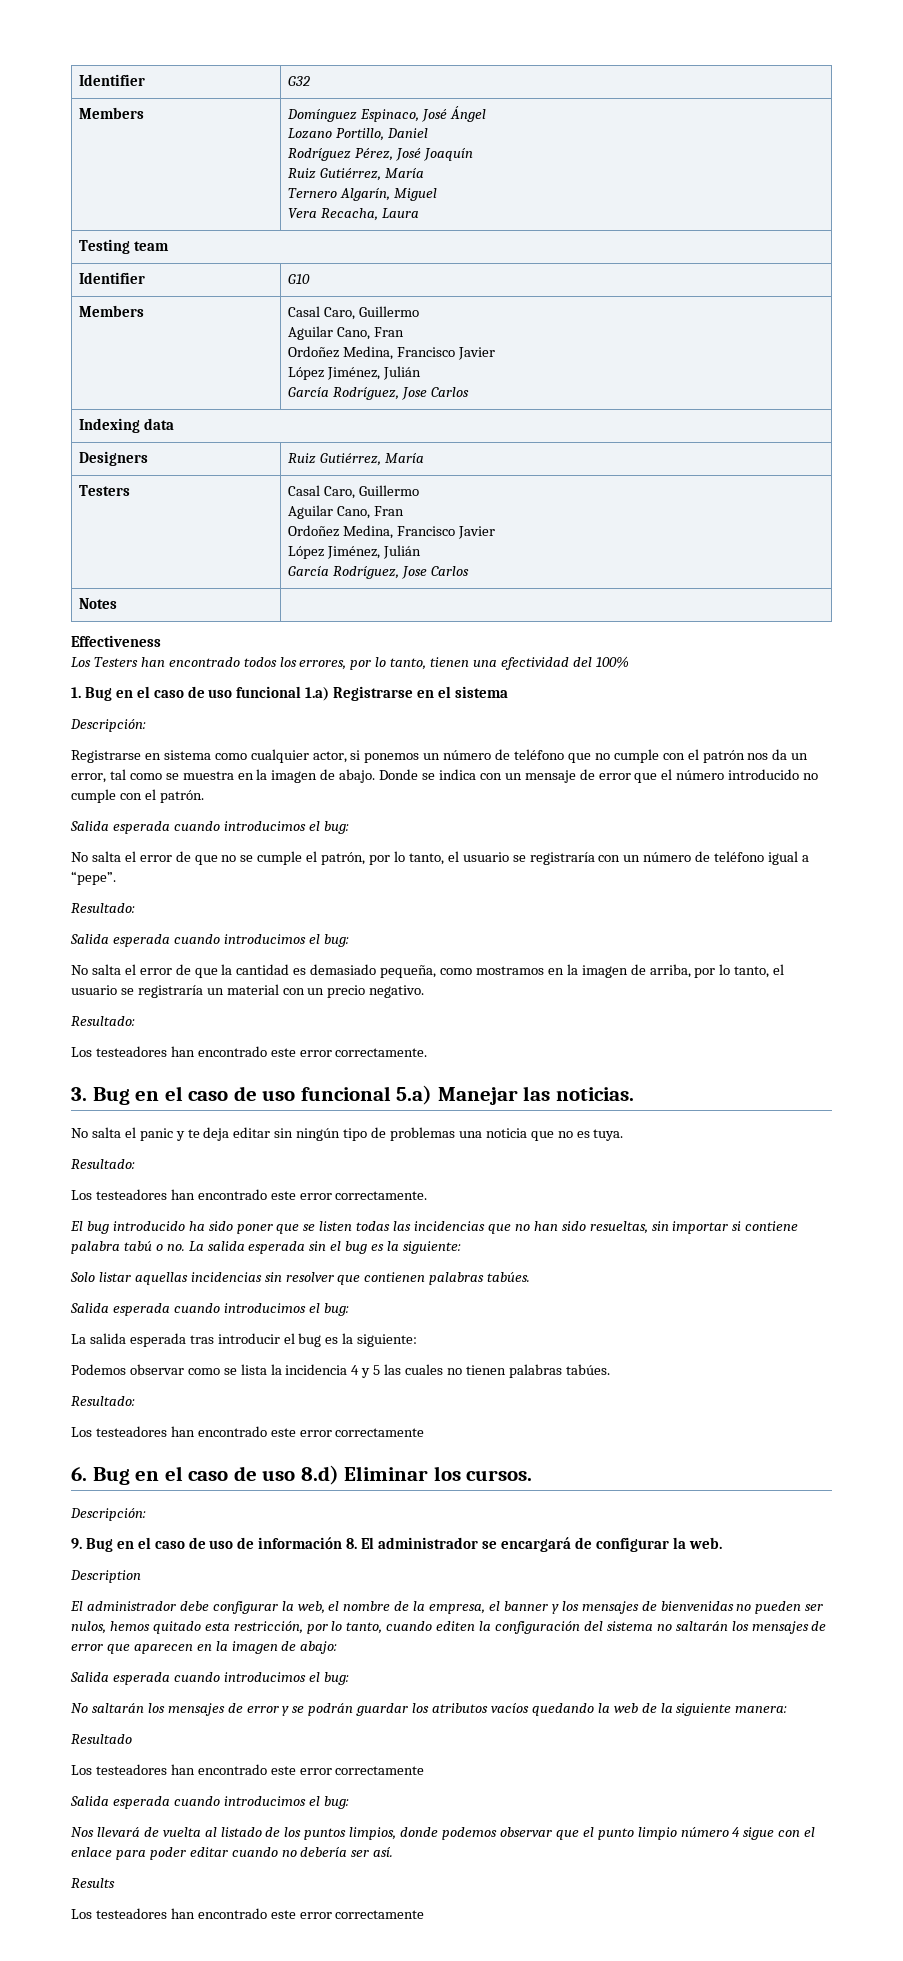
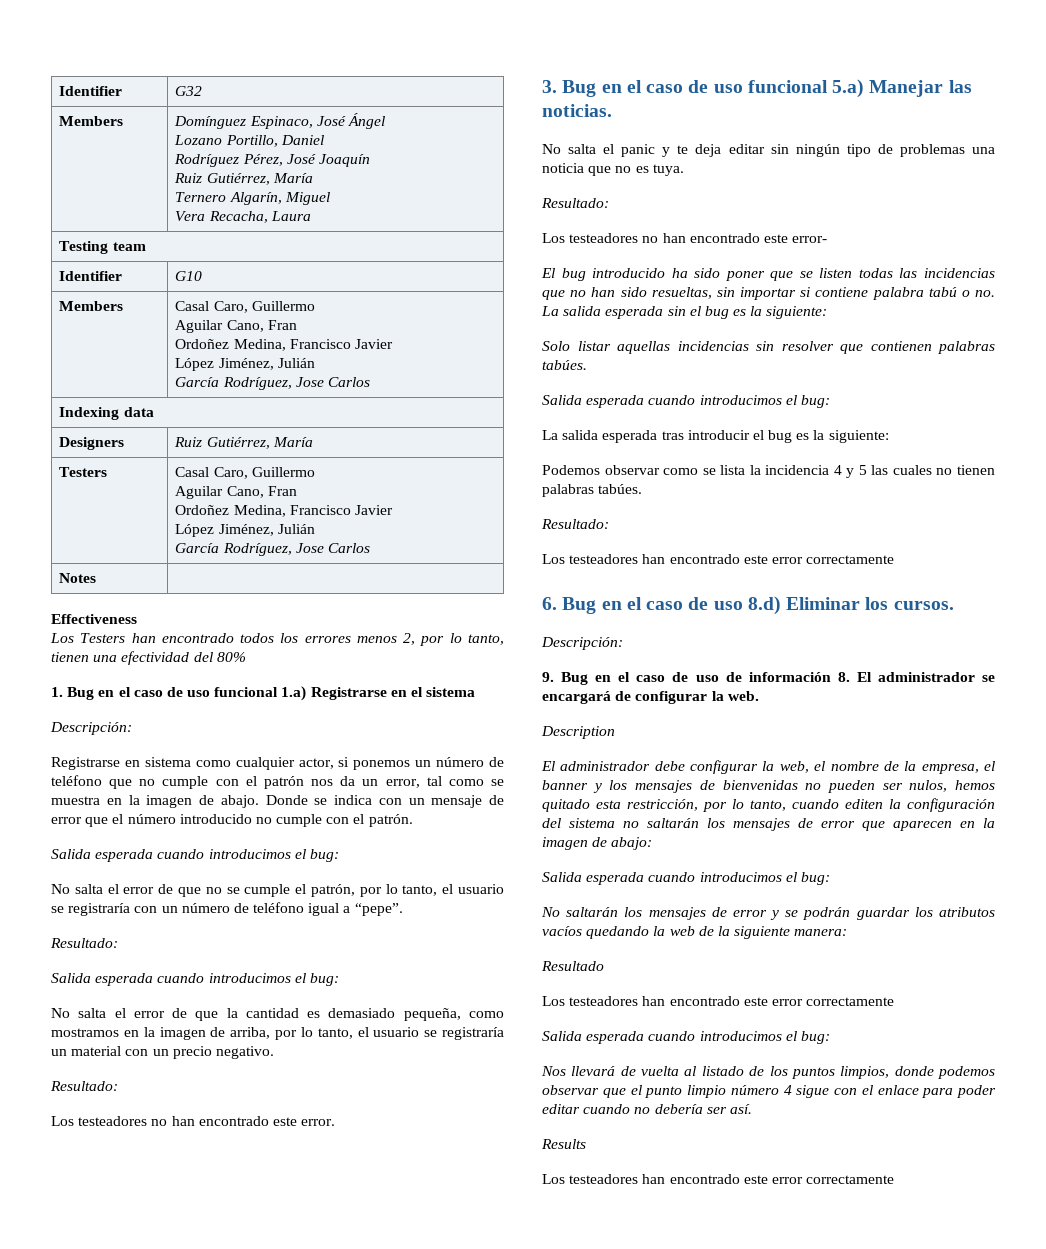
- Los Testers han encontrado todos los errores, por lo tanto, tienen una efectividad del 100%
+ Los Testers han encontrado todos los errores menos 2, por lo tanto, tienen una efectividad del 80%
  No salta el error de que la cantidad es demasiado pequeña, como mostramos en la imagen de arriba, por lo tanto, el usuario se registraría un material con un precio negativo.
  Resultado:
- Los testeadores han encontrado este error correctamente.
+ Los testeadores no han encontrado este error.
  No salta el panic y te deja editar sin ningún tipo de problemas una noticia que no es tuya.
  Resultado:
- Los testeadores han encontrado este error correctamente.
+ Los testeadores no han encontrado este error-

